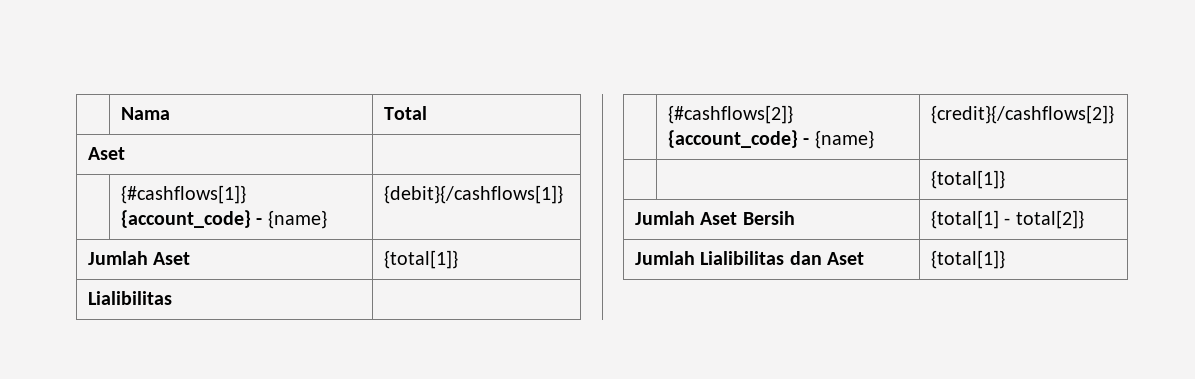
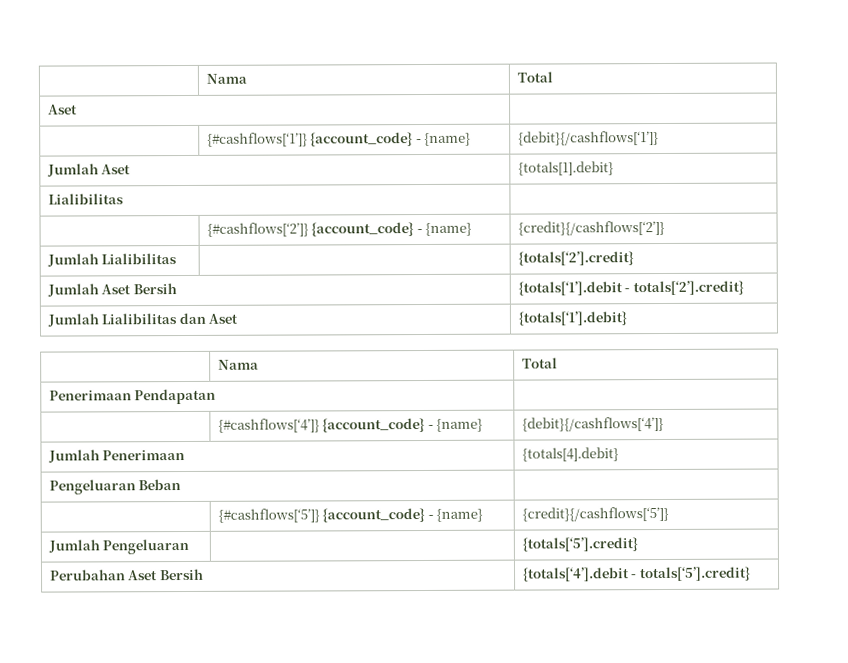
- | {#cashflows[1]} {account_code} - {name} | {debit}{/cashflows[1]}
+ | {#cashflows[‘1’]} {account_code} - {name} | {debit}{/cashflows[‘1’]}
- Jumlah Aset | {total[1]}
+ Jumlah Aset | {totals[1].debit}
- | {#cashflows[2]} {account_code} - {name} | {credit}{/cashflows[2]}
- | | {total[1]}
+ | {#cashflows[‘2’]} {account_code} - {name} | {credit}{/cashflows[‘2’]}
+ Jumlah Lialibilitas | | {totals[‘2’].credit}
- Jumlah Aset Bersih | {total[1] - total[2]}
+ Jumlah Aset Bersih | {totals[‘1’].debit - totals[‘2’].credit}
- Jumlah Lialibilitas dan Aset | {total[1]}
+ Jumlah Lialibilitas dan Aset | {totals[‘1’].debit}
+ | Nama | Total
+ Penerimaan Pendapatan |
+ | {#cashflows[‘4’]} {account_code} - {name} | {debit}{/cashflows[‘4’]}
+ Jumlah Penerimaan | {totals[4].debit}
+ Pengeluaran Beban |
+ | {#cashflows[‘5’]} {account_code} - {name} | {credit}{/cashflows[‘5’]}
+ Jumlah Pengeluaran | | {totals[‘5’].credit}
+ Perubahan Aset Bersih | {totals[‘4’].debit - totals[‘5’].credit}

